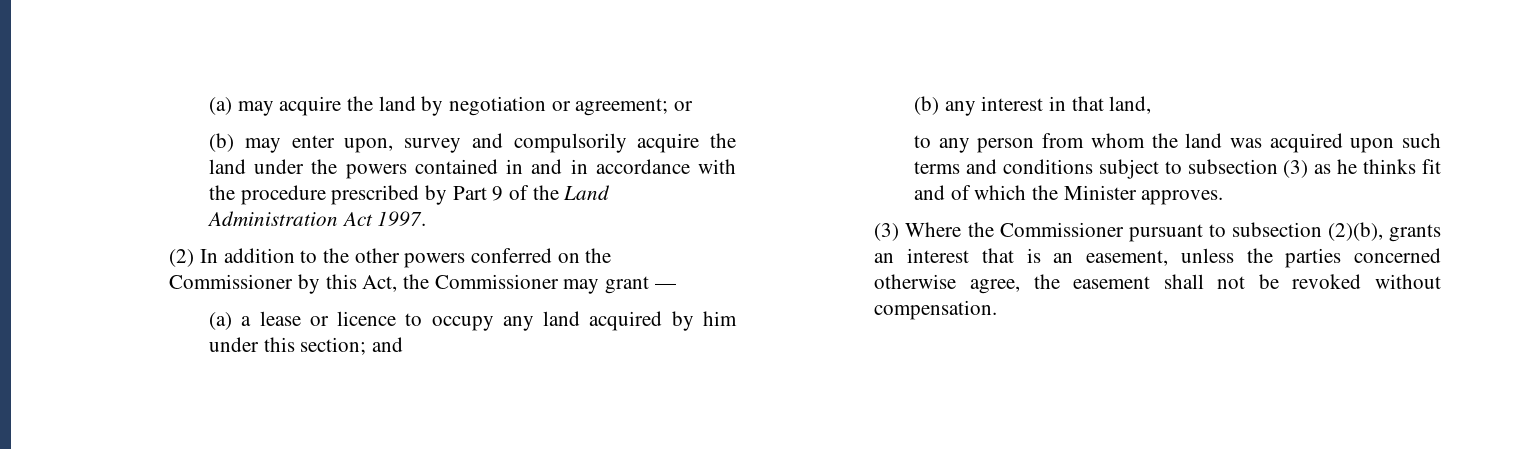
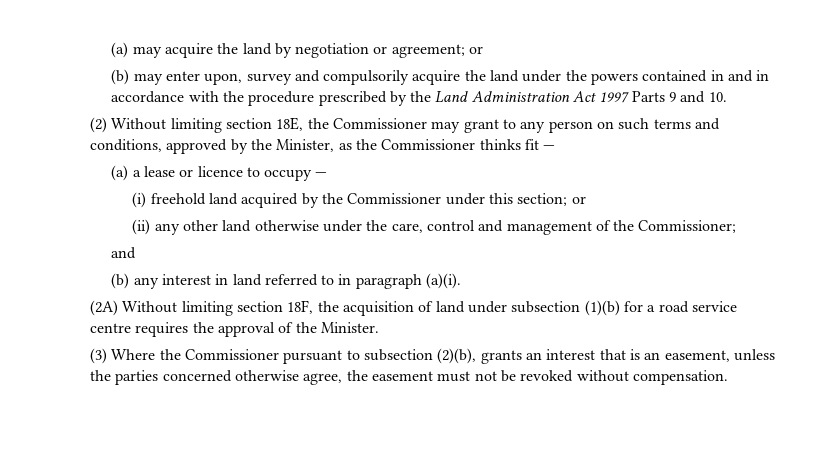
- (b) may enter upon, survey and compulsorily acquire the land under the powers contained in and in accordance with the procedure prescribed by Part 9 of the Land Administration Act 1997.
- (2) In addition to the other powers conferred on the Commissioner by this Act, the Commissioner may grant —
+ (b) may enter upon, survey and compulsorily acquire the land under the powers contained in and in accordance with the procedure prescribed by the Land Administration Act 1997 Parts 9 and 10.
+ (2) Without limiting section 18E, the Commissioner may grant to any person on such terms and conditions, approved by the Minister, as the Commissioner thinks fit —
- (a) a lease or licence to occupy any land acquired by him under this section; and
+ (a) a lease or licence to occupy —
+ (i) freehold land acquired by the Commissioner under this section; or
+ (ii) any other land otherwise under the care, control and management of the Commissioner;
+ and
- (b) any interest in that land,
- to any person from whom the land was acquired upon such terms and conditions subject to subsection (3) as he thinks fit and of which the Minister approves.
+ (b) any interest in land referred to in paragraph (a)(i).
+ (2A) Without limiting section 18F, the acquisition of land under subsection (1)(b) for a road service centre requires the approval of the Minister.
- (3) Where the Commissioner pursuant to subsection (2)(b), grants an interest that is an easement, unless the parties concerned otherwise agree, the easement shall not be revoked without compensation.
+ (3) Where the Commissioner pursuant to subsection (2)(b), grants an interest that is an easement, unless the parties concerned otherwise agree, the easement must not be revoked without compensation.

